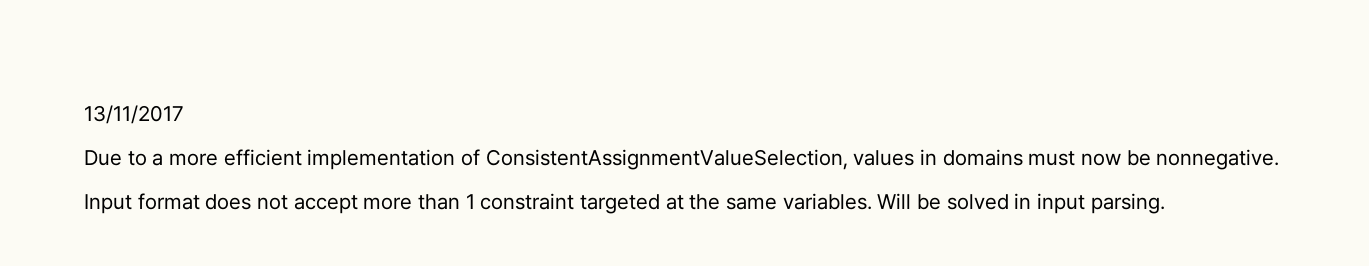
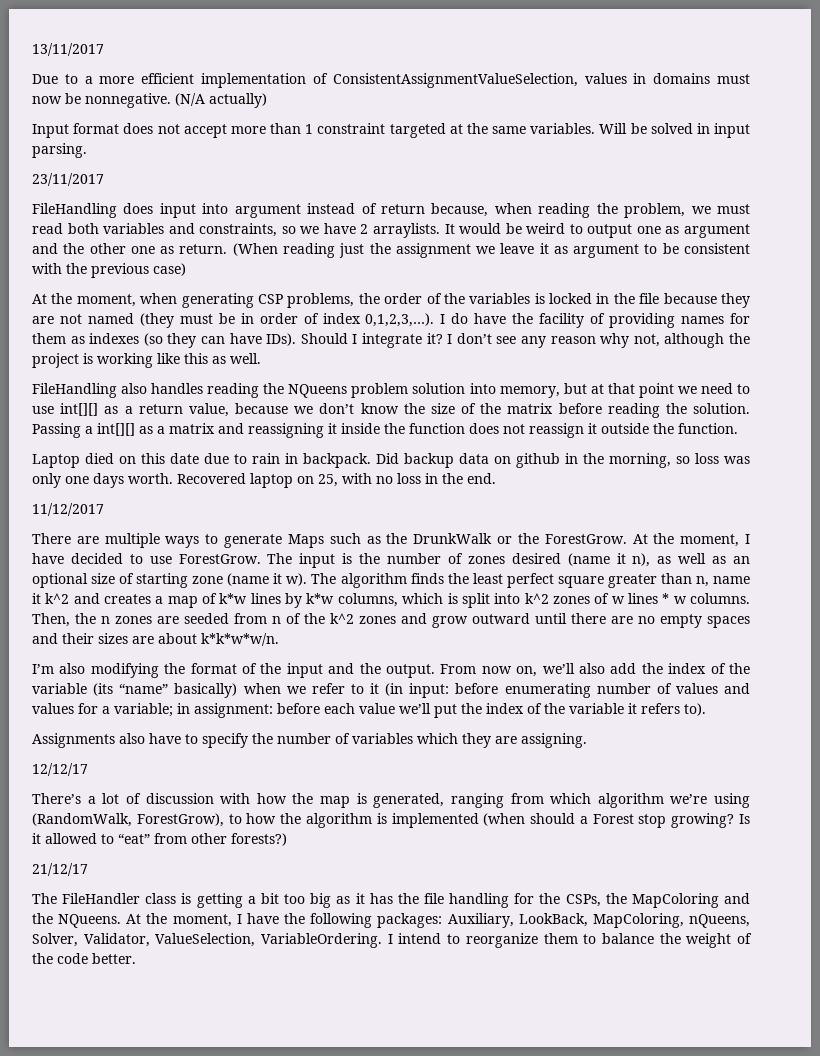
+ (N/A actually)
+ 23/11/2017
+ FileHandling does input into argument instead of return because, when reading the problem, we must read both variables and constraints, so we have 2 arraylists. It would be weird to output one as argument and the other one as return. (When reading just the assignment we leave it as argument to be consistent with the previous case)
+ At the moment, when generating CSP problems, the order of the variables is locked in the file because they are not named (they must be in order of index 0,1,2,3,…). I do have the facility of providing names for them as indexes (so they can have IDs). Should I integrate it? I don’t see any reason why not, although the project is working like this as well.
+ FileHandling also handles reading the NQueens problem solution into memory, but at that point we need to use int[][] as a return value, because we don’t know the size of the matrix before reading the solution. Passing a int[][] as a matrix and reassigning it inside the function does not reassign it outside the function.
+ Laptop died on this date due to rain in backpack. Did backup data on github in the morning, so loss was only one days worth. Recovered laptop on 25, with no loss in the end.
+ 11/12/2017
+ There are multiple ways to generate Maps such as the DrunkWalk or the ForestGrow. At the moment, I have decided to use ForestGrow. The input is the number of zones desired (name it n), as well as an optional size of starting zone (name it w). The algorithm finds the least perfect square greater than n, name it k^2 and creates a map of k*w lines by k*w columns, which is split into k^2 zones of w lines * w columns. Then, the n zones are seeded from n of the k^2 zones and grow outward until there are no empty spaces and their sizes are about k*k*w*w/n.
+ I’m also modifying the format of the input and the output. From now on, we’ll also add the index of the variable (its “name” basically) when we refer to it (in input: before enumerating number of values and values for a variable; in assignment: before each value we’ll put the index of the variable it refers to).
+ Assignments also have to specify the number of variables which they are assigning.
+ 12/12/17
+ There’s a lot of discussion with how the map is generated, ranging from which algorithm we’re using (RandomWalk, ForestGrow), to how the algorithm is implemented (when should a Forest stop growing? Is it allowed to “eat” from other forests?)
+ 21/12/17
+ The FileHandler class is getting a bit too big as it has the file handling for the CSPs, the MapColoring and the NQueens. At the moment, I have the following packages: Auxiliary, LookBack, MapColoring, nQueens, Solver, Validator, ValueSelection, VariableOrdering. I intend to reorganize them to balance the weight of the code better.

